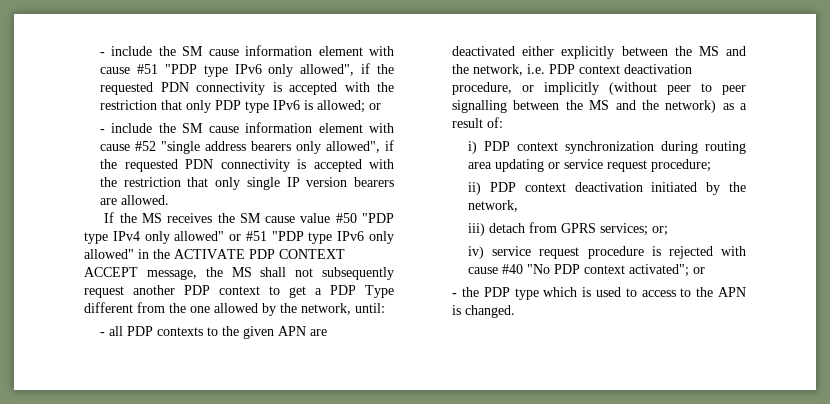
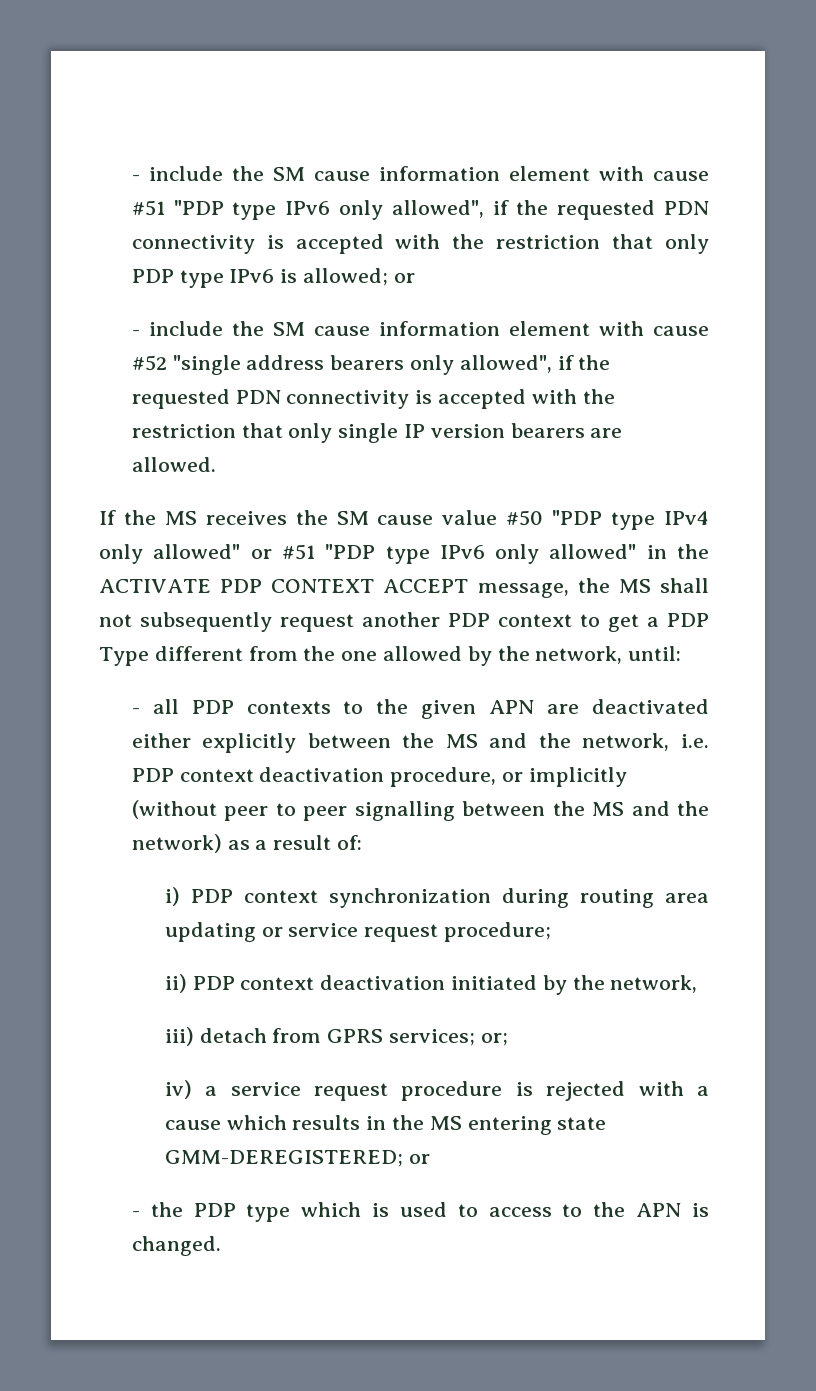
- iv) service request procedure is rejected with cause #40 "No PDP context activated"; or
+ iv) a service request procedure is rejected with a cause which results in the MS entering state GMM-DEREGISTERED; or

